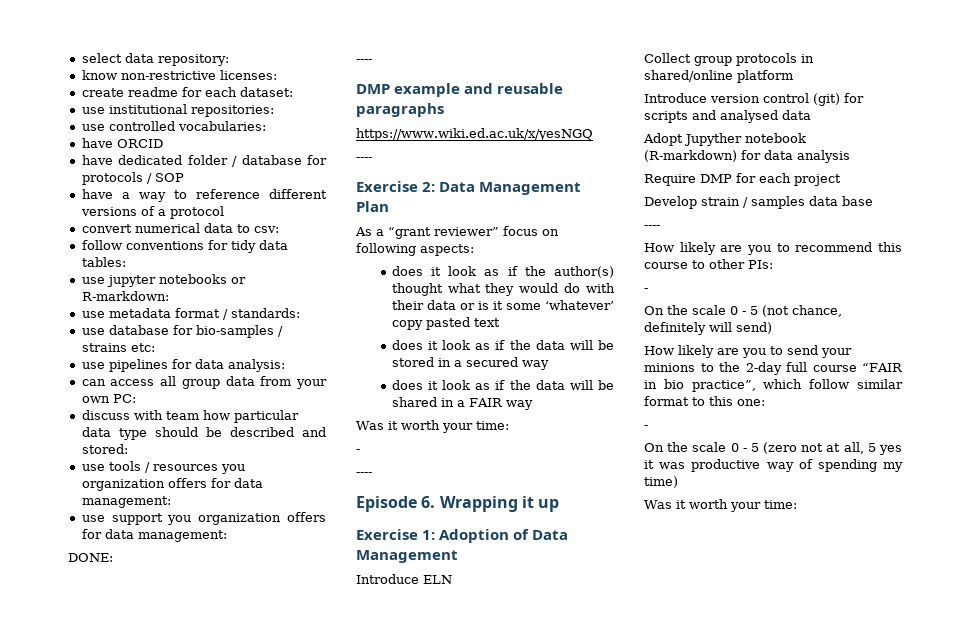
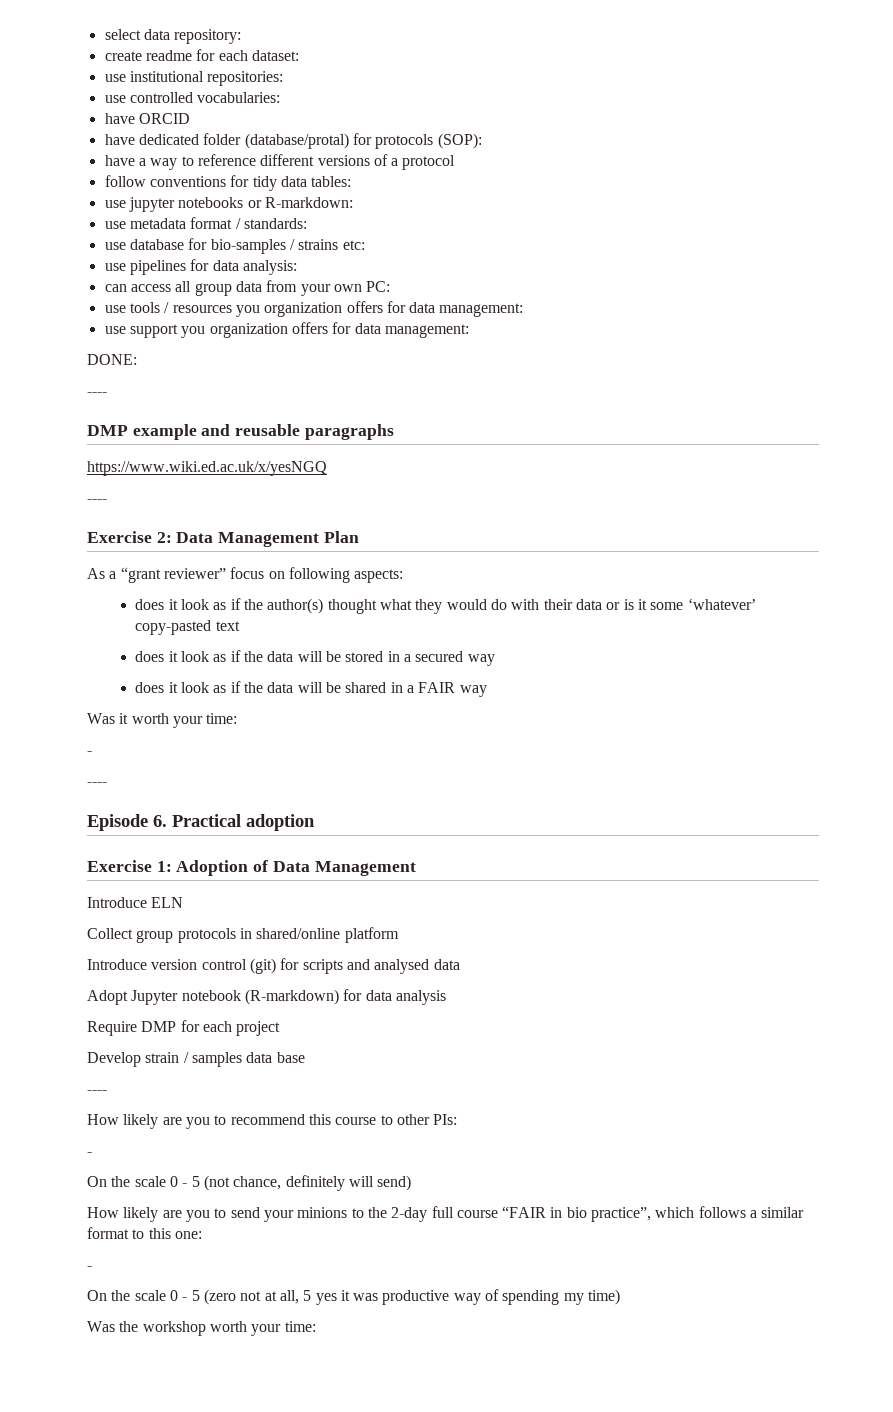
- know non-restrictive licenses:
- have dedicated folder / database for protocols / SOP
+ have dedicated folder (database/protal) for protocols (SOP):
- convert numerical data to csv:
- discuss with team how particular data type should be described and stored:
- does it look as if the author(s) thought what they would do with their data or is it some ‘whatever’ copy pasted text
+ does it look as if the author(s) thought what they would do with their data or is it some ‘whatever’ copy-pasted text
- Episode 6. Wrapping it up
+ Episode 6. Practical adoption
- Adopt Jupyther notebook (R-markdown) for data analysis
+ Adopt Jupyter notebook (R-markdown) for data analysis
- How likely are you to send your minions to the 2-day full course “FAIR in bio practice”, which follow similar format to this one:
+ How likely are you to send your minions to the 2-day full course “FAIR in bio practice”, which follows a similar format to this one:
  On the scale 0 - 5 (zero not at all, 5 yes it was productive way of spending my time)
- Was it worth your time:
+ Was the workshop worth your time:

